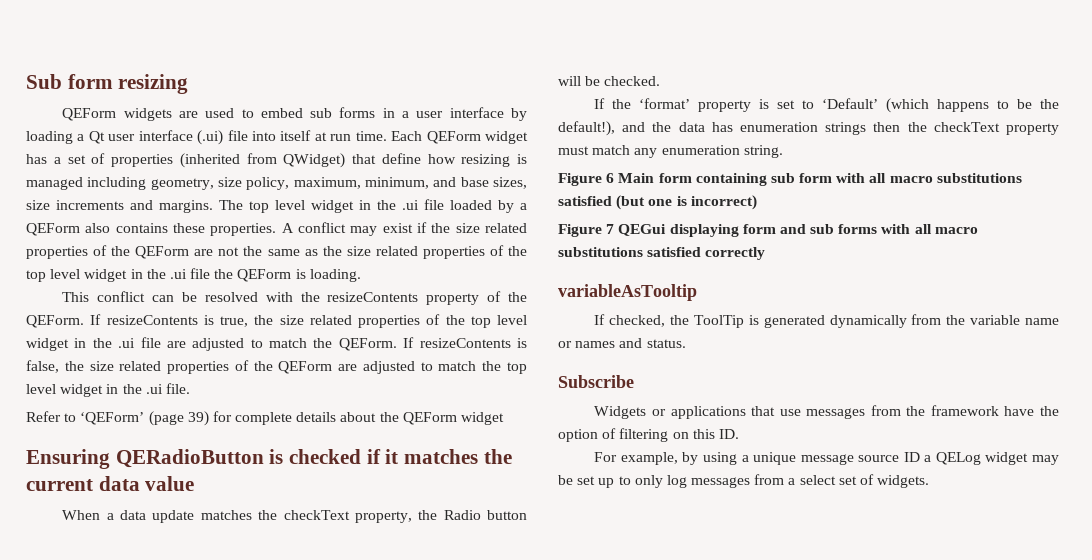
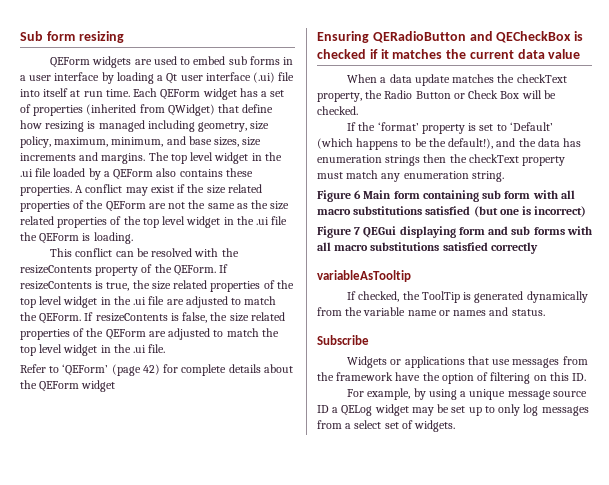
- Refer to ‘QEForm’ (page 39) for complete details about the QEForm widget
+ Refer to ‘QEForm’ (page 42) for complete details about the QEForm widget
- Ensuring QERadioButton is checked if it matches the current data value
+ Ensuring QERadioButton and QECheckBox is checked if it matches the current data value
- When a data update matches the checkText property, the Radio button will be checked.
+ When a data update matches the checkText property, the Radio Button or Check Box will be checked.

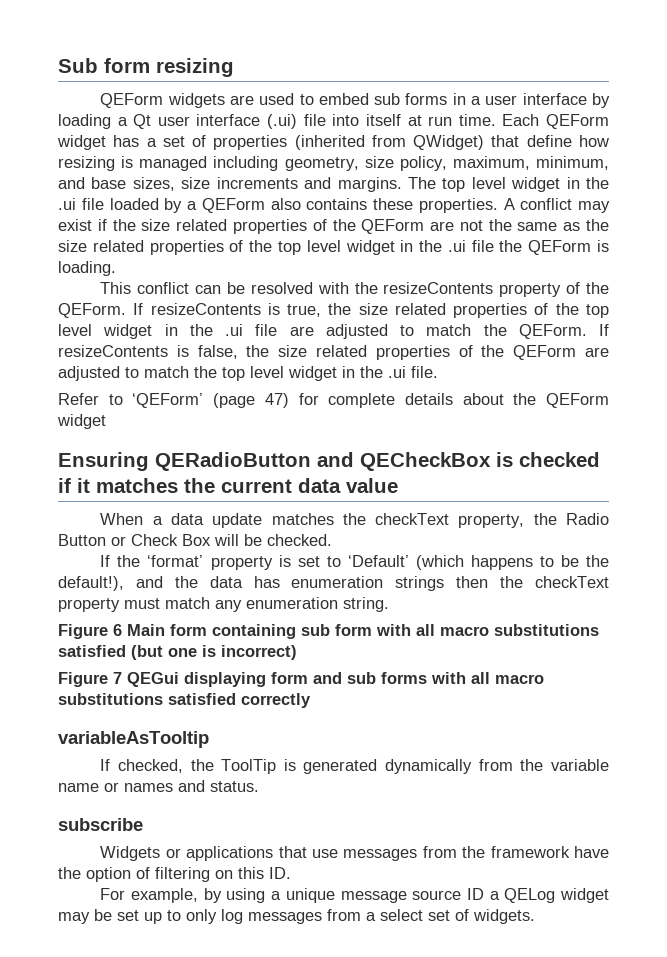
- Refer to ‘QEForm’ (page 42) for complete details about the QEForm widget
+ Refer to ‘QEForm’ (page 47) for complete details about the QEForm widget
- Subscribe
+ subscribe

